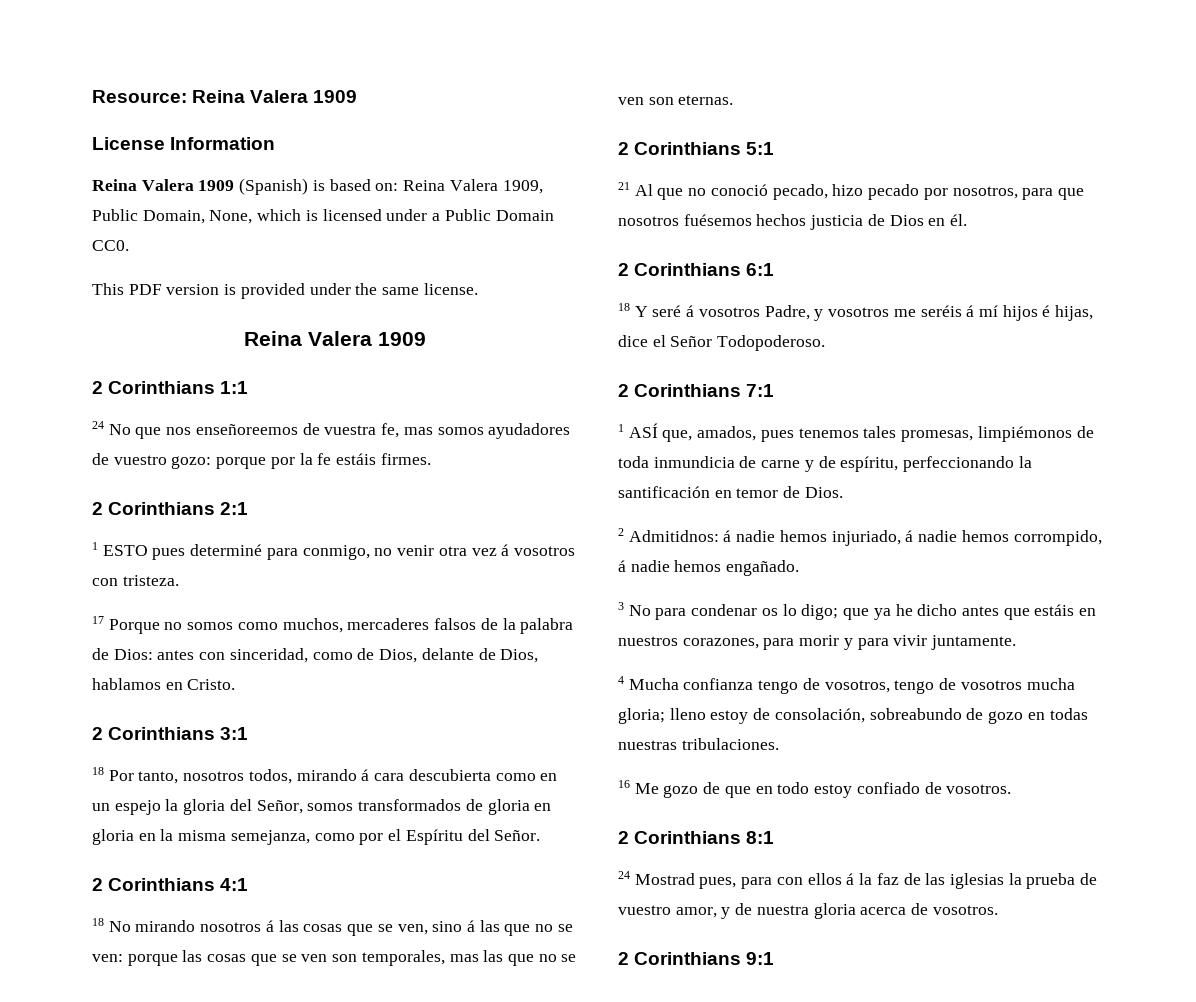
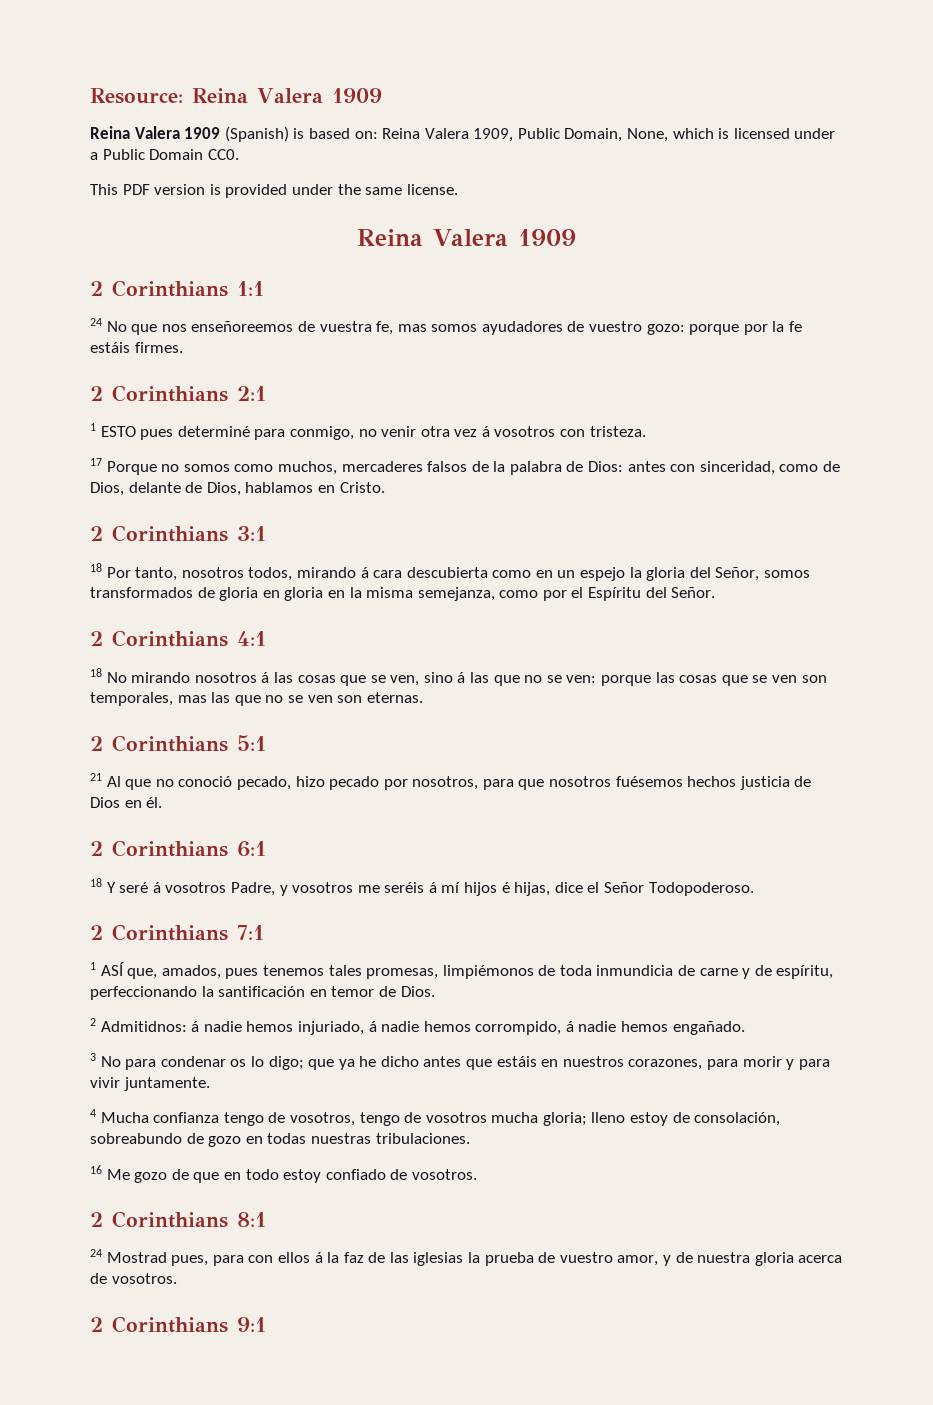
- License Information

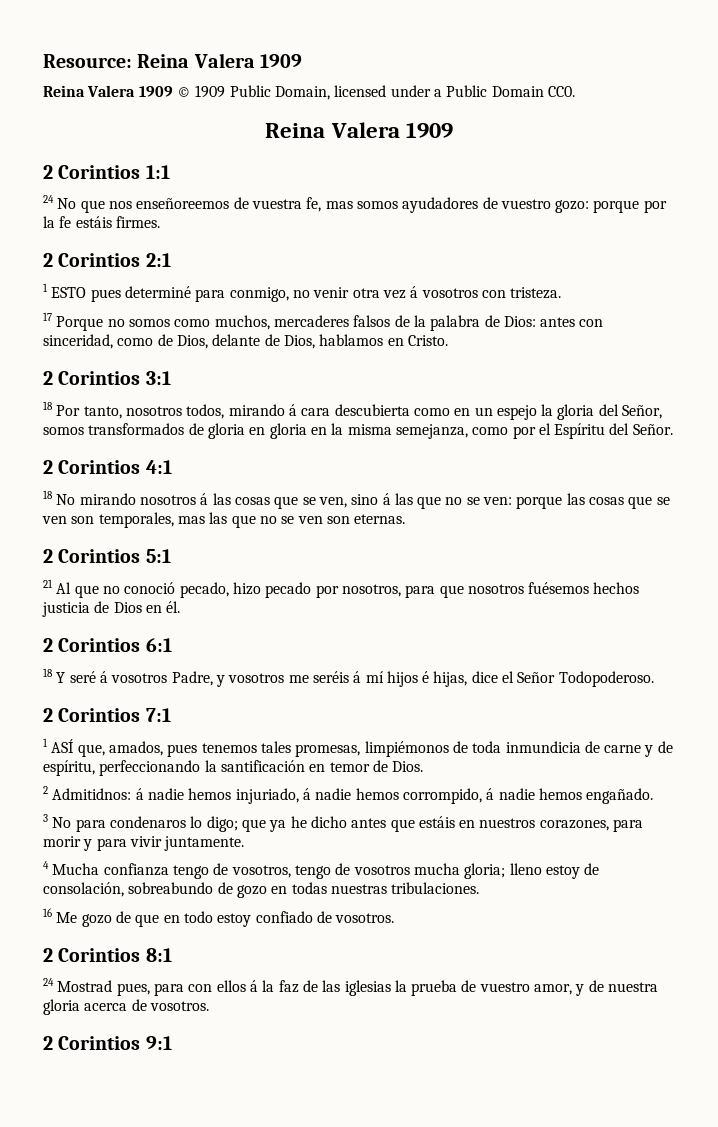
- Reina Valera 1909 (Spanish) is based on: Reina Valera 1909, Public Domain, None, which is licensed under a Public Domain CC0.
+ Reina Valera 1909 © 1909 Public Domain, licensed under a Public Domain CC0.
- This PDF version is provided under the same license.
- 2 Corinthians 1:1
+ 2 Corintios 1:1
- 2 Corinthians 2:1
+ 2 Corintios 2:1
- 2 Corinthians 3:1
+ 2 Corintios 3:1
- 2 Corinthians 4:1
+ 2 Corintios 4:1
- 2 Corinthians 5:1
+ 2 Corintios 5:1
- 2 Corinthians 6:1
+ 2 Corintios 6:1
- 2 Corinthians 7:1
+ 2 Corintios 7:1
- 3 No para condenar os lo digo; que ya he dicho antes que estáis en nuestros corazones, para morir y para vivir juntamente.
+ 3 No para condenaros lo digo; que ya he dicho antes que estáis en nuestros corazones, para morir y para vivir juntamente.
- 2 Corinthians 8:1
+ 2 Corintios 8:1
- 2 Corinthians 9:1
+ 2 Corintios 9:1

